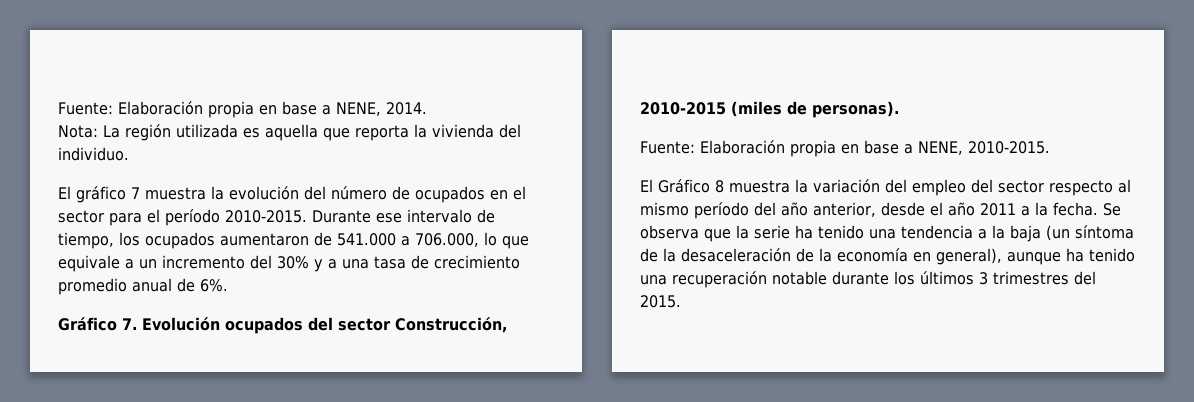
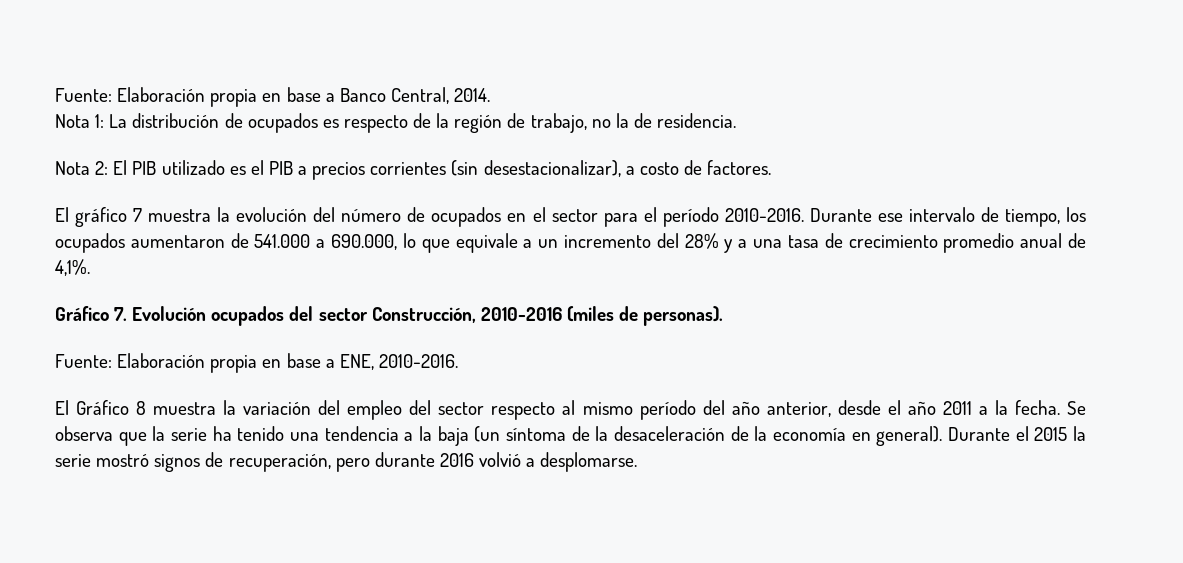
- Fuente: Elaboración propia en base a NENE, 2014.
+ Fuente: Elaboración propia en base a Banco Central, 2014.
- Nota: La región utilizada es aquella que reporta la vivienda del individuo.
+ Nota 1: La distribución de ocupados es respecto de la región de trabajo, no la de residencia.
+ Nota 2: El PIB utilizado es el PIB a precios corrientes (sin desestacionalizar), a costo de factores.
- El gráfico 7 muestra la evolución del número de ocupados en el sector para el período 2010-2015.
+ El gráfico 7 muestra la evolución del número de ocupados en el sector para el período 2010-2016.
- Durante ese intervalo de tiempo, los ocupados aumentaron de 541.000 a 706.000, lo que equivale a un incremento del 30% y a una tasa de crecimiento promedio anual de 6%.
+ Durante ese intervalo de tiempo, los ocupados aumentaron de 541.000 a 690.000, lo que equivale a un incremento del 28% y a una tasa de crecimiento promedio anual de 4,1%.
- Gráfico 7. Evolución ocupados del sector Construcción, 2010-2015 (miles de personas).
+ Gráfico 7. Evolución ocupados del sector Construcción, 2010-2016 (miles de personas).
- Fuente: Elaboración propia en base a NENE, 2010-2015.
+ Fuente: Elaboración propia en base a ENE, 2010-2016.
- Se observa que la serie ha tenido una tendencia a la baja (un síntoma de la desaceleración de la economía en general), aunque ha tenido una recuperación notable durante los últimos 3 trimestres del 2015.
+ Se observa que la serie ha tenido una tendencia a la baja (un síntoma de la desaceleración de la economía en general). Durante el 2015 la serie mostró signos de recuperación, pero durante 2016 volvió a desplomarse.

